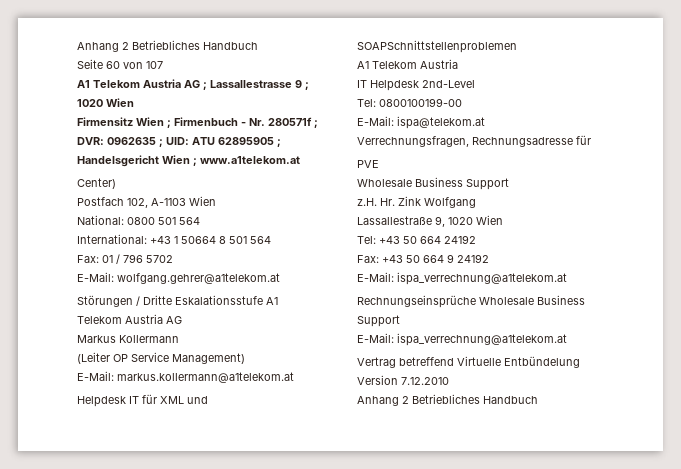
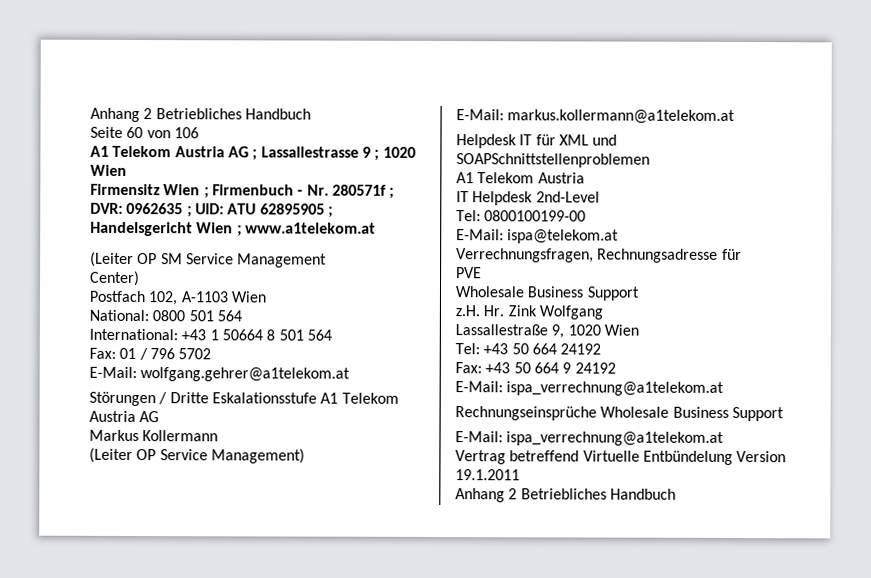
- Seite 60 von 107
+ Seite 60 von 106
+ (Leiter OP SM Service Management
- Vertrag betreffend Virtuelle Entbündelung Version 7.12.2010
+ Vertrag betreffend Virtuelle Entbündelung Version 19.1.2011

